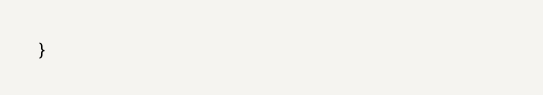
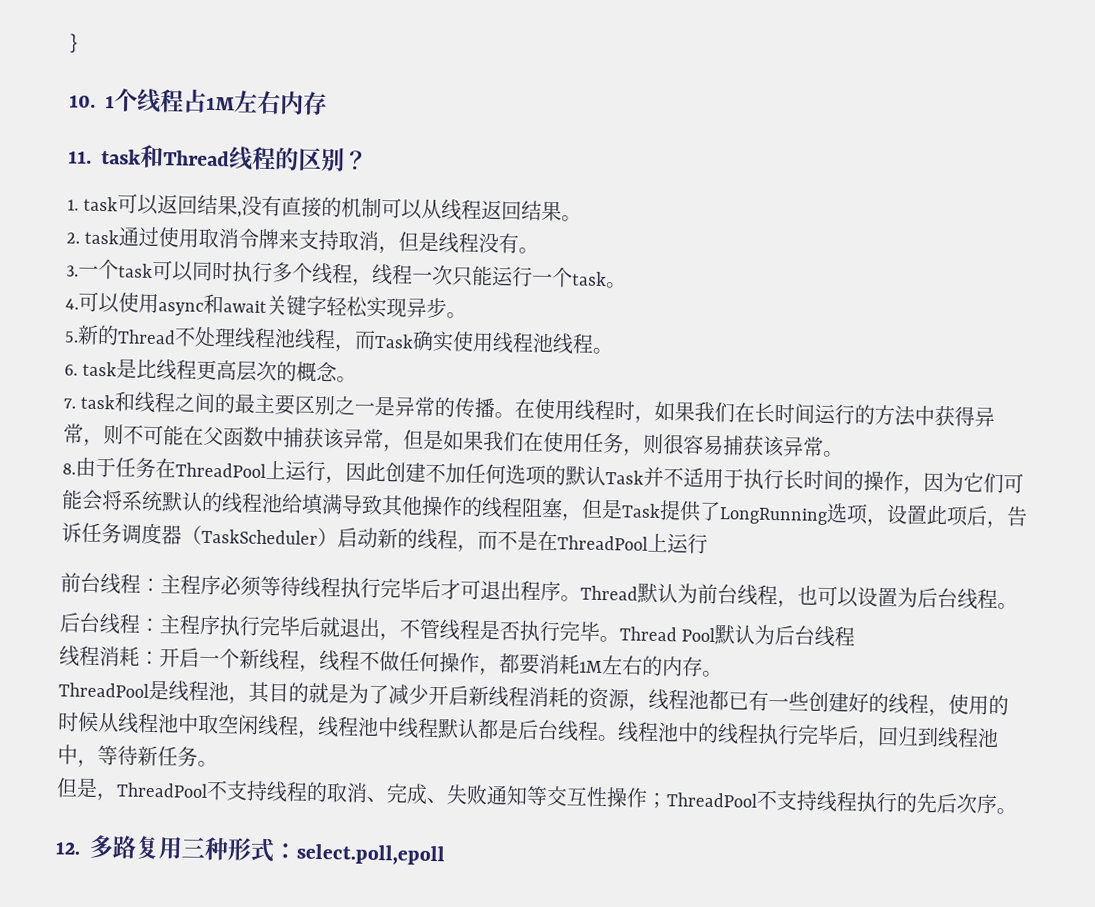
+ 10. 1个线程占1M左右内存
+ 11. task和Thread线程的区别？
+ 1. task可以返回结果,没有直接的机制可以从线程返回结果。
+ 2. task通过使用取消令牌来支持取消，但是线程没有。
+ 3.一个task可以同时执行多个线程，线程一次只能运行一个task。
+ 4.可以使用async和await关键字轻松实现异步。
+ 5.新的Thread不处理线程池线程，而Task确实使用线程池线程。
+ 6. task是比线程更高层次的概念。
+ 7. task和线程之间的最主要区别之一是异常的传播。在使用线程时，如果我们在长时间运行的方法中获得异常，则不可能在父函数中捕获该异常，但是如果我们在使用任务，则很容易捕获该异常。
+ 8.由于任务在ThreadPool上运行，因此创建不加任何选项的默认Task并不适用于执行长时间的操作，因为它们可能会将系统默认的线程池给填满导致其他操作的线程阻塞，但是Task提供了LongRunning选项，设置此项后，告诉任务调度器（TaskScheduler）启动新的线程，而不是在ThreadPool上运行
+ 前台线程：主程序必须等待线程执行完毕后才可退出程序。Thread默认为前台线程，也可以设置为后台线程。
+ 后台线程：主程序执行完毕后就退出，不管线程是否执行完毕。Thread Pool默认为后台线程
+ 线程消耗：开启一个新线程，线程不做任何操作，都要消耗1M左右的内存。
+ ThreadPool是线程池，其目的就是为了减少开启新线程消耗的资源，线程池都已有一些创建好的线程，使用的时候从线程池中取空闲线程，线程池中线程默认都是后台线程。线程池中的线程执行完毕后，回归到线程池中，等待新任务。
+ 但是，ThreadPool不支持线程的取消、完成、失败通知等交互性操作；ThreadPool不支持线程执行的先后次序。
+ 12.多路复用三种形式：select.poll,epoll

